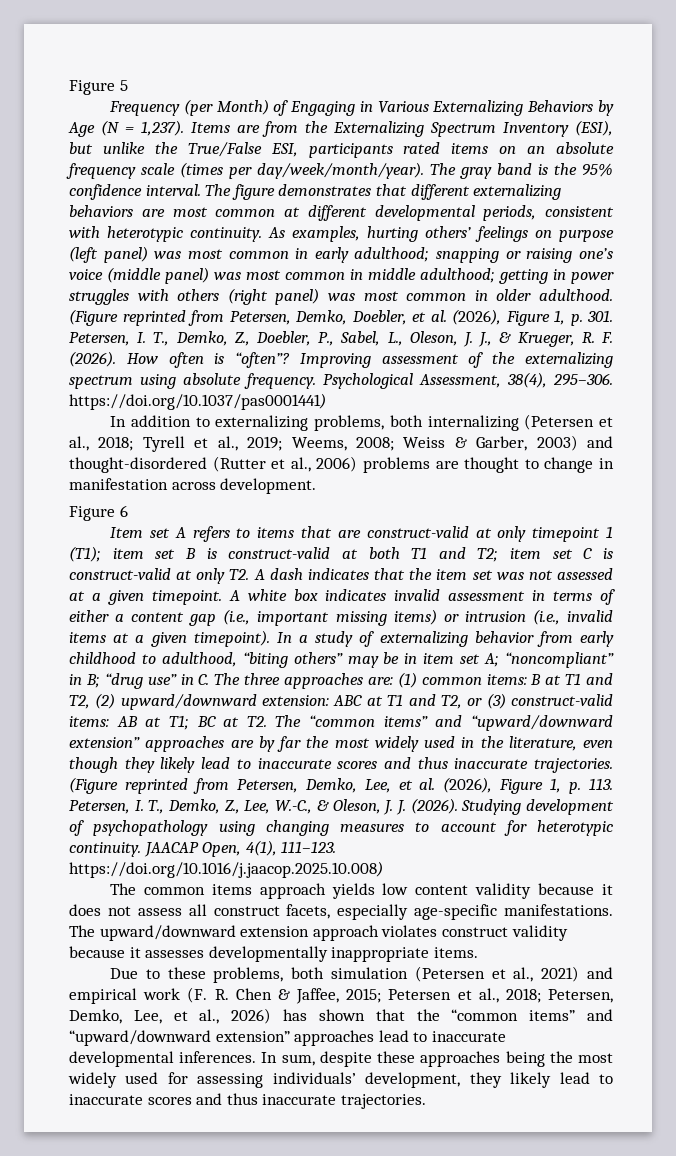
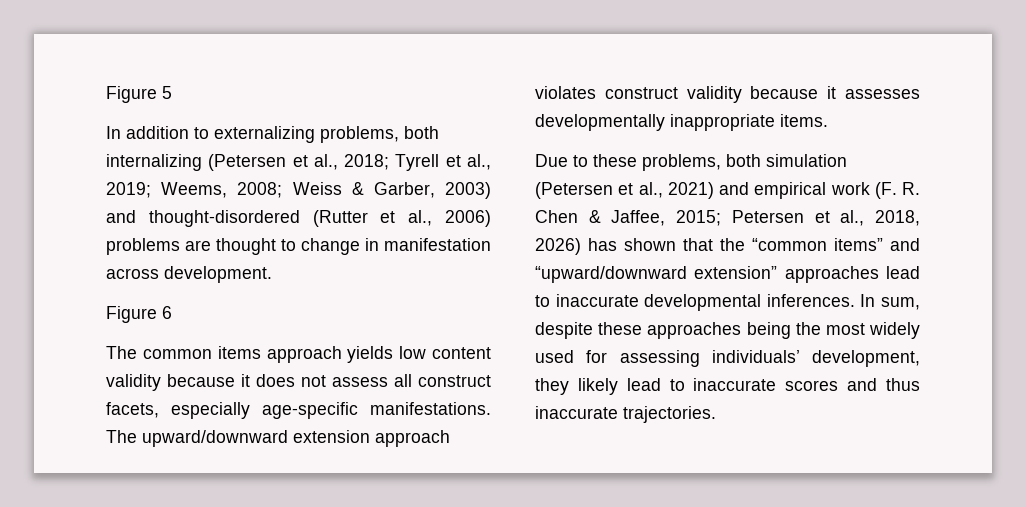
- Frequency (per Month) of Engaging in Various Externalizing Behaviors by Age (N = 1,237). Items are from the Externalizing Spectrum Inventory (ESI), but unlike the True/False ESI, participants rated items on an absolute frequency scale (times per day/week/month/year). The gray band is the 95% confidence interval. The figure demonstrates that different externalizing behaviors are most common at different developmental periods, consistent with heterotypic continuity. As examples, hurting others’ feelings on purpose (left panel) was most common in early adulthood; snapping or raising one’s voice (middle panel) was most common in middle adulthood; getting in power struggles with others (right panel) was most common in older adulthood. (Figure reprinted from Petersen, Demko, Doebler, et al. (2026), Figure 1, p. 301. Petersen, I. T., Demko, Z., Doebler, P., Sabel, L., Oleson, J. J., & Krueger, R. F. (2026). How often is “often”? Improving assessment of the externalizing spectrum using absolute frequency. Psychological Assessment, 38(4), 295–306. https://doi.org/10.1037/pas0001441)
- Item set A refers to items that are construct-valid at only timepoint 1 (T1); item set B is construct-valid at both T1 and T2; item set C is construct-valid at only T2. A dash indicates that the item set was not assessed at a given timepoint. A white box indicates invalid assessment in terms of either a content gap (i.e., important missing items) or intrusion (i.e., invalid items at a given timepoint). In a study of externalizing behavior from early childhood to adulthood, “biting others” may be in item set A; “noncompliant” in B; “drug use” in C. The three approaches are: (1) common items: B at T1 and T2, (2) upward/downward extension: ABC at T1 and T2, or (3) construct-valid items: AB at T1; BC at T2. The “common items” and “upward/downward extension” approaches are by far the most widely used in the literature, even though they likely lead to inaccurate scores and thus inaccurate trajectories. (Figure reprinted from Petersen, Demko, Lee, et al. (2026), Figure 1, p. 113. Petersen, I. T., Demko, Z., Lee, W.-C., & Oleson, J. J. (2026). Studying development of psychopathology using changing measures to account for heterotypic continuity. JAACAP Open, 4(1), 111–123. https://doi.org/10.1016/j.jaacop.2025.10.008)
- Due to these problems, both simulation (Petersen et al., 2021) and empirical work (F. R. Chen & Jaffee, 2015; Petersen et al., 2018; Petersen, Demko, Lee, et al., 2026) has shown that the “common items” and “upward/downward extension” approaches lead to inaccurate developmental inferences.
+ Due to these problems, both simulation (Petersen et al., 2021) and empirical work (F. R. Chen & Jaffee, 2015; Petersen et al., 2018, 2026) has shown that the “common items” and “upward/downward extension” approaches lead to inaccurate developmental inferences.

